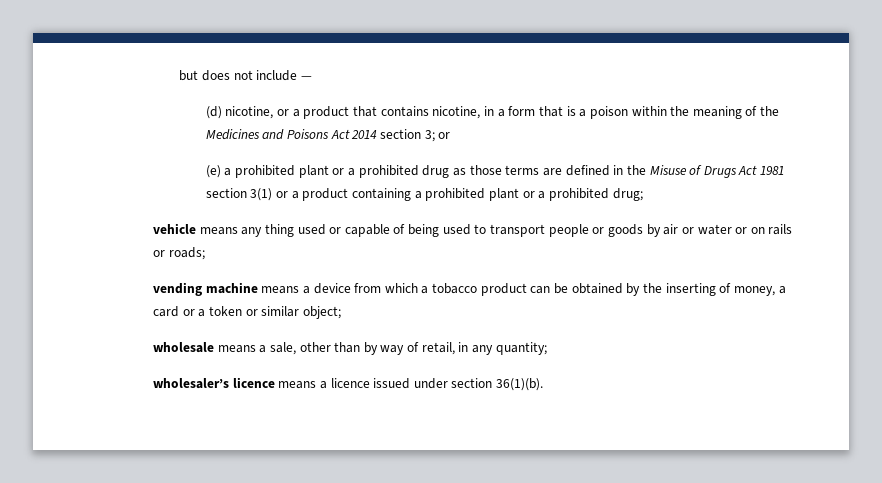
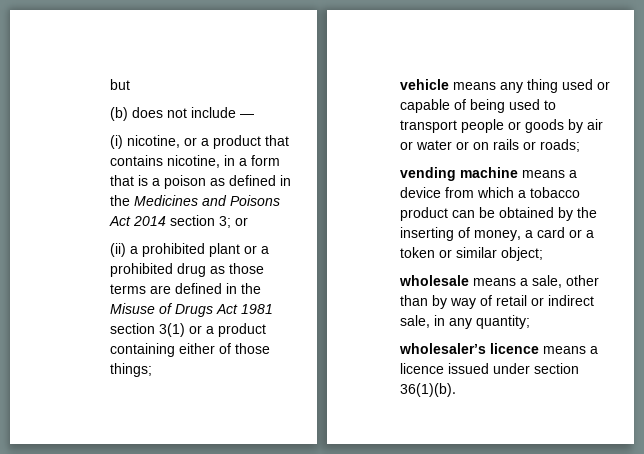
- but does not include —
+ but
+ (b) does not include —
- (d) nicotine, or a product that contains nicotine, in a form that is a poison within the meaning of the Medicines and Poisons Act 2014 section 3; or
+ (i) nicotine, or a product that contains nicotine, in a form that is a poison as defined in the Medicines and Poisons Act 2014 section 3; or
- (e) a prohibited plant or a prohibited drug as those terms are defined in the Misuse of Drugs Act 1981 section 3(1) or a product containing a prohibited plant or a prohibited drug;
+ (ii) a prohibited plant or a prohibited drug as those terms are defined in the Misuse of Drugs Act 1981 section 3(1) or a product containing either of those things;
- wholesale means a sale, other than by way of retail, in any quantity;
+ wholesale means a sale, other than by way of retail or indirect sale, in any quantity;

